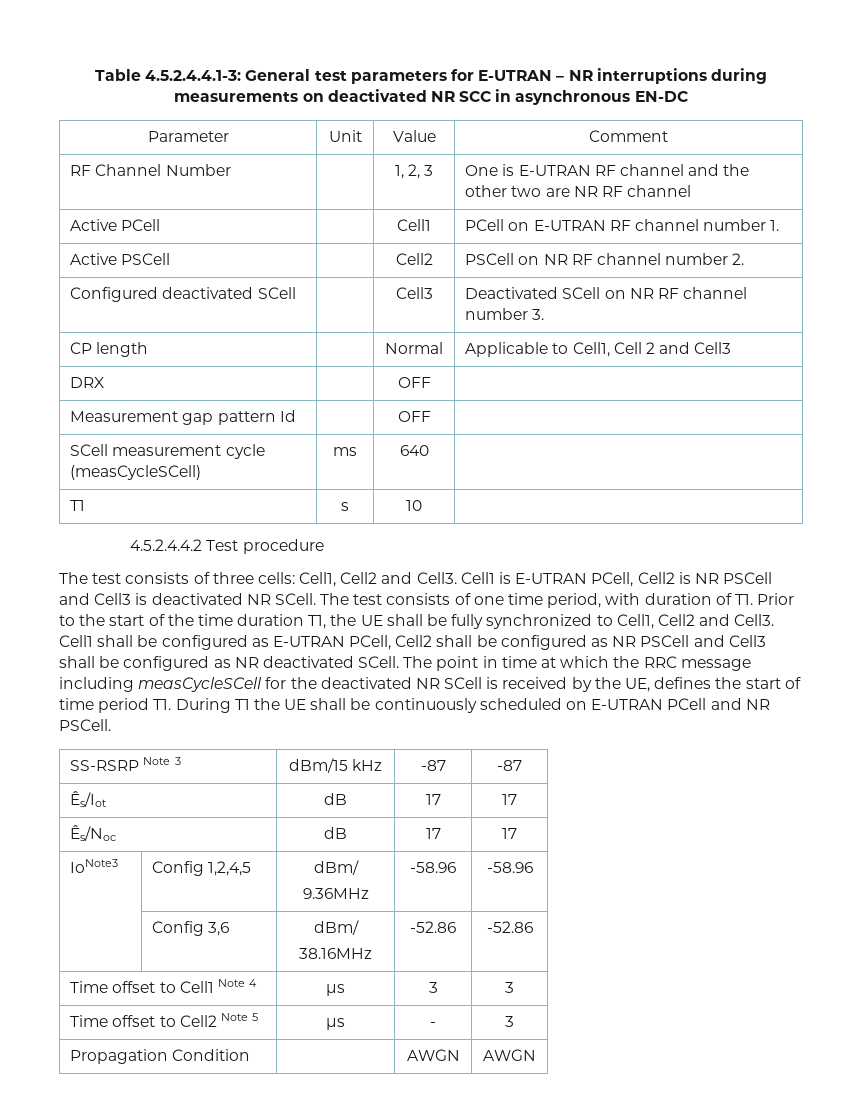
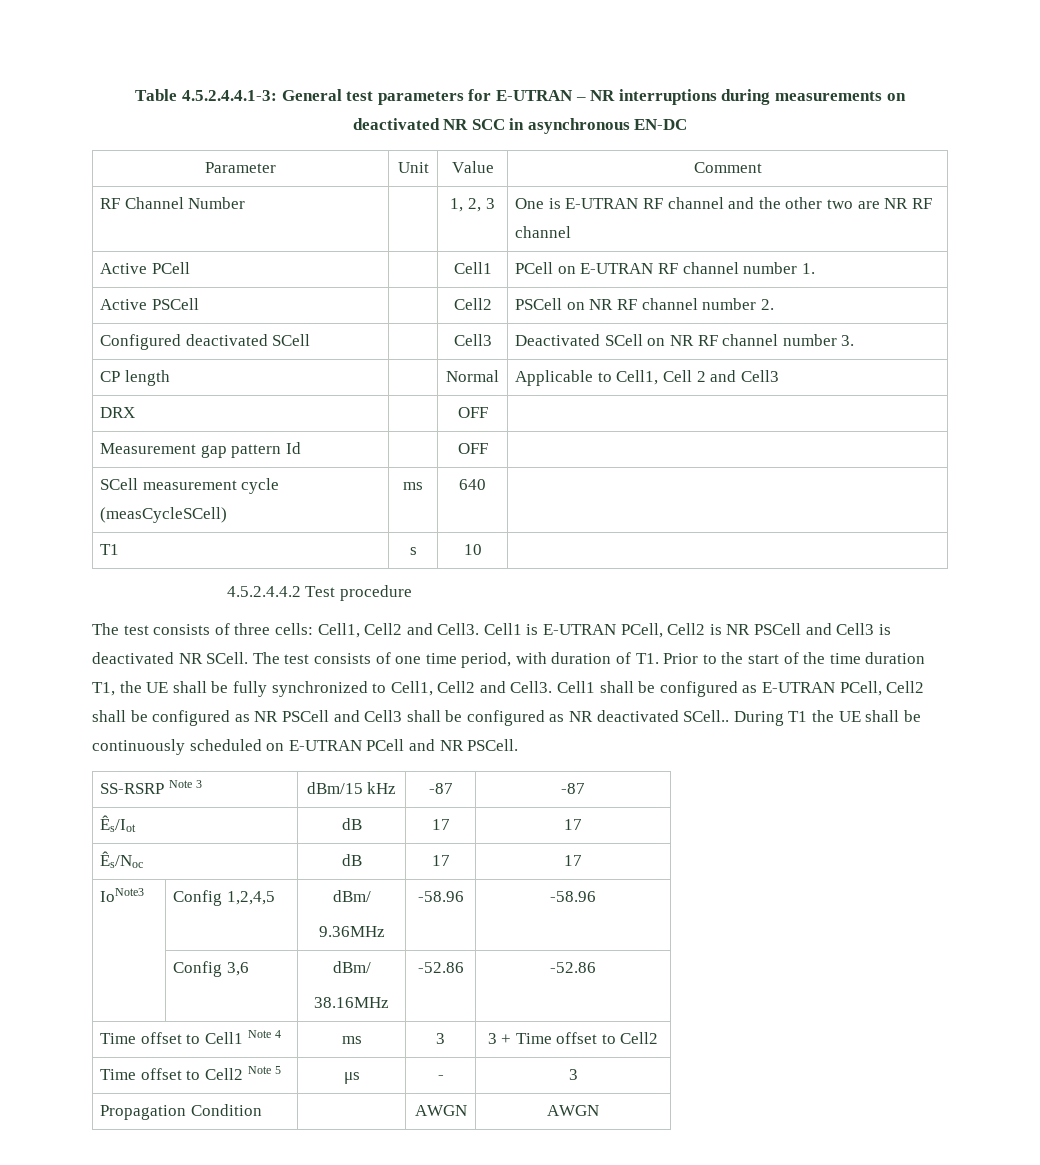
- Cell1 shall be configured as E-UTRAN PCell, Cell2 shall be configured as NR PSCell and Cell3 shall be configured as NR deactivated SCell. The point in time at which the RRC message including measCycleSCell for the deactivated NR SCell is received by the UE, defines the start of time period T1. During T1 the UE shall be continuously scheduled on E-UTRAN PCell and NR PSCell.
+ Cell1 shall be configured as E-UTRAN PCell, Cell2 shall be configured as NR PSCell and Cell3 shall be configured as NR deactivated SCell.. During T1 the UE shall be continuously scheduled on E-UTRAN PCell and NR PSCell.
- Time offset to Cell1 Note 4 | μs | 3 | 3
+ Time offset to Cell1 Note 4 | ms | 3 | 3 + Time offset to Cell2

